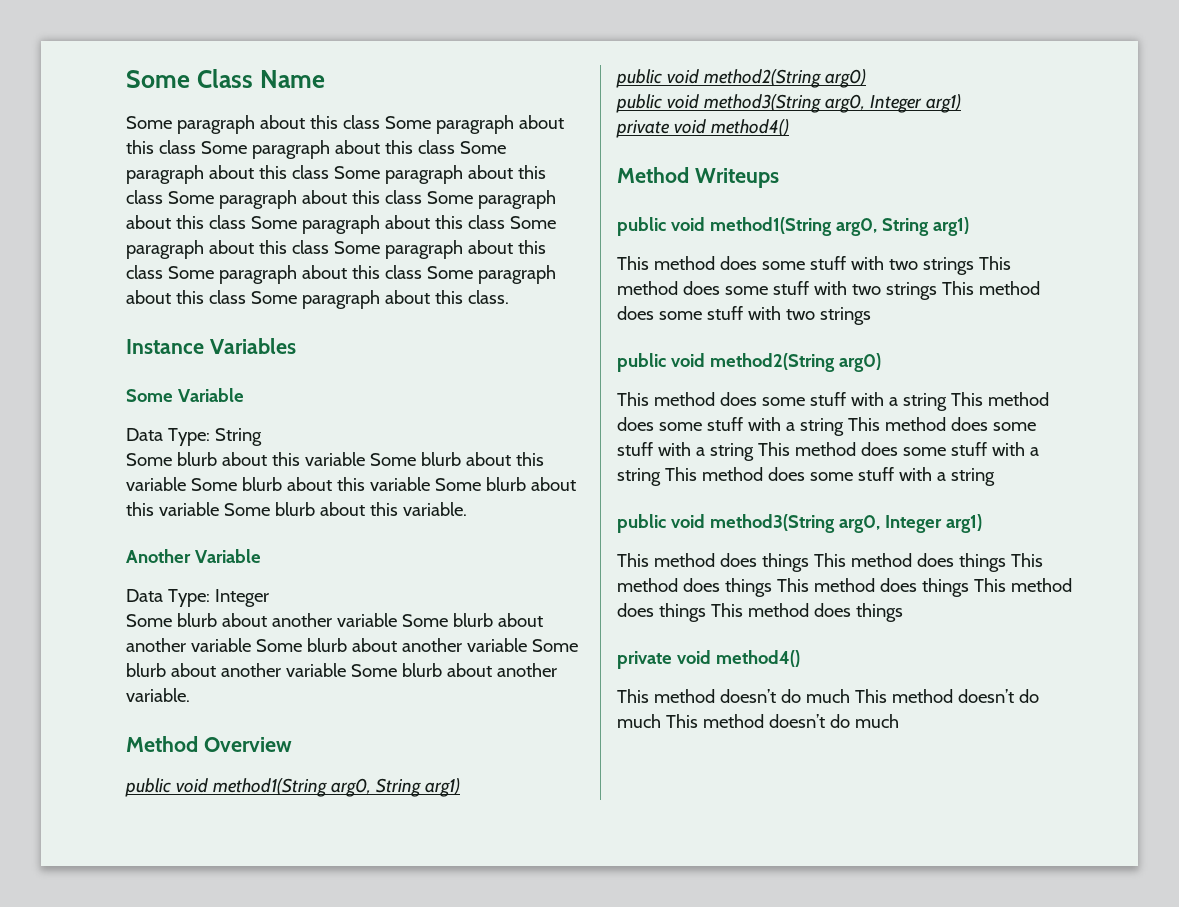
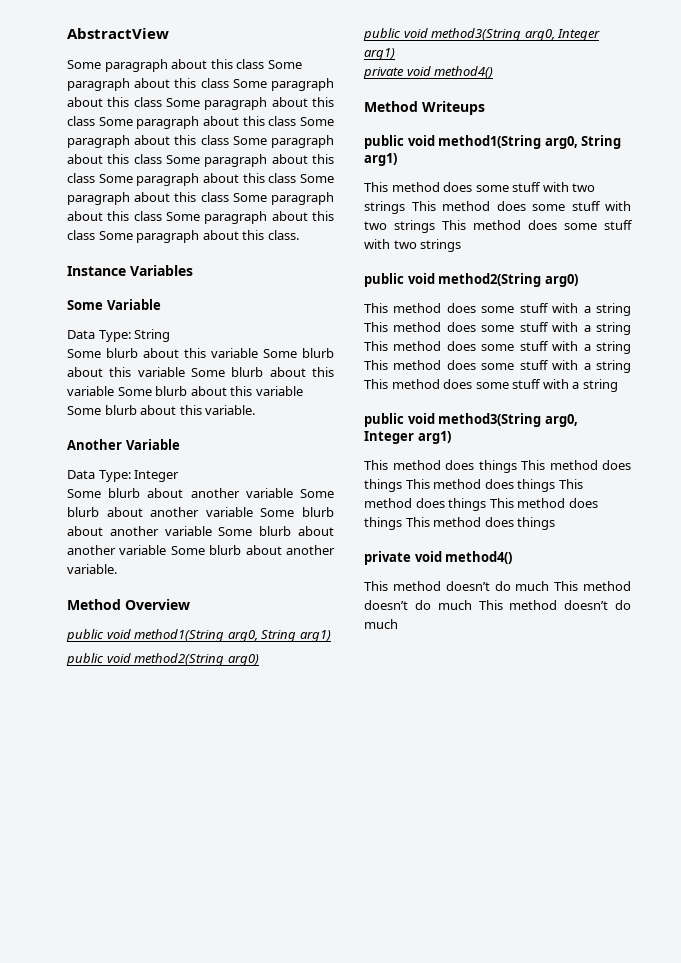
- Some Class Name
+ AbstractView

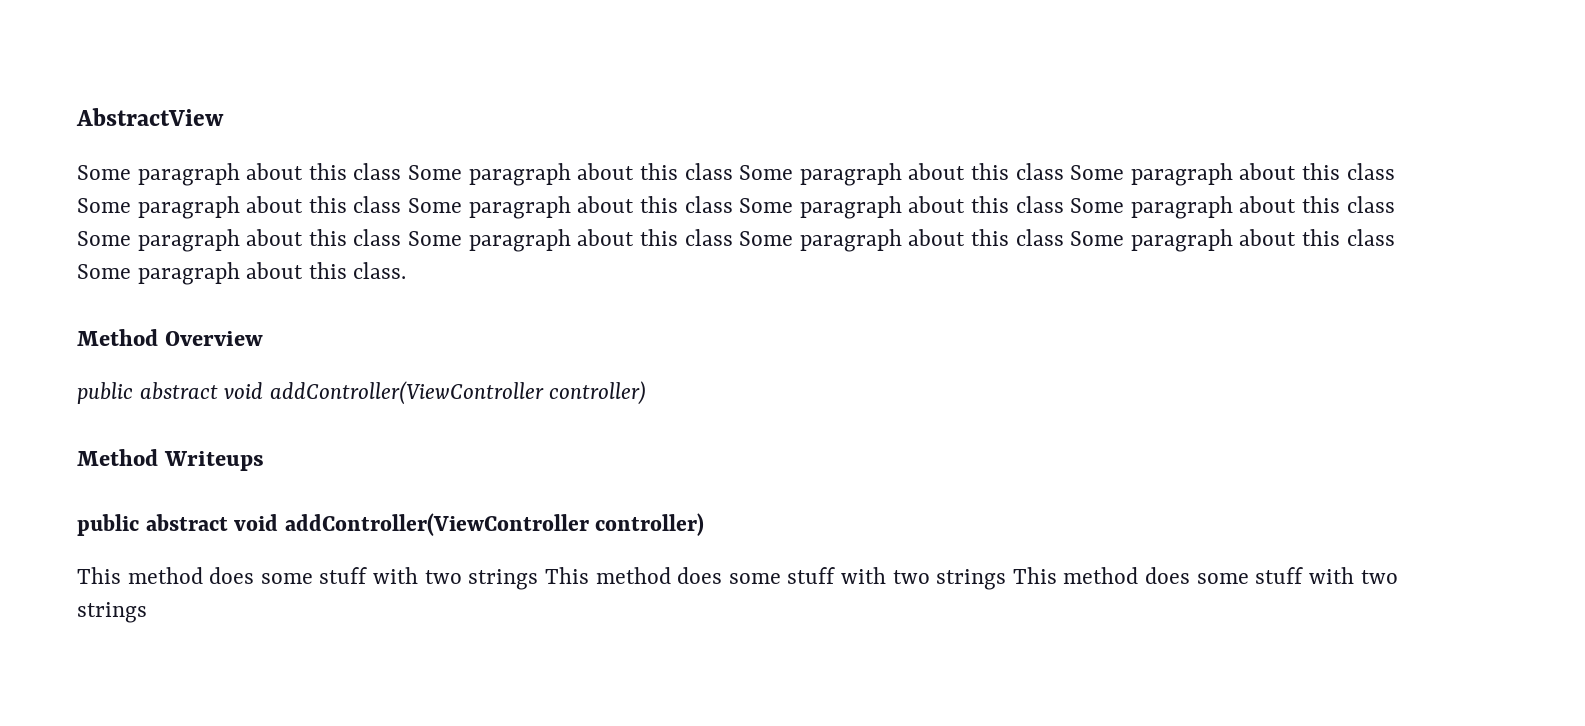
- Instance Variables
- Some Variable
- Data Type: String
- Some blurb about this variable Some blurb about this variable Some blurb about this variable Some blurb about this variable Some blurb about this variable.
- Another Variable
- Data Type: Integer
- Some blurb about another variable Some blurb about another variable Some blurb about another variable Some blurb about another variable Some blurb about another variable.
  Method Overview
- public void method1(String arg0, String arg1)
- public void method2(String arg0)
- public void method3(String arg0, Integer arg1)
- private void method4()
+ public abstract void addController(ViewController controller)
  Method Writeups
- public void method1(String arg0, String arg1)
+ public abstract void addController(ViewController controller)
  This method does some stuff with two strings This method does some stuff with two strings This method does some stuff with two strings
- public void method2(String arg0)
- This method does some stuff with a string This method does some stuff with a string This method does some stuff with a string This method does some stuff with a string This method does some stuff with a string
- public void method3(String arg0, Integer arg1)
- This method does things This method does things This method does things This method does things This method does things This method does things
- private void method4()
- This method doesn’t do much This method doesn’t do much This method doesn’t do much

